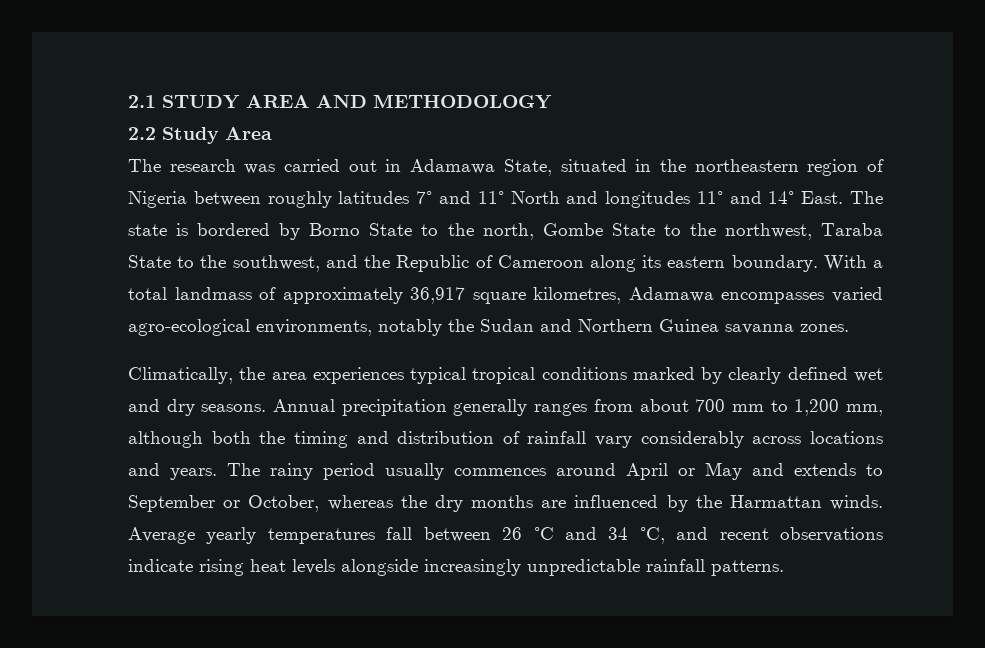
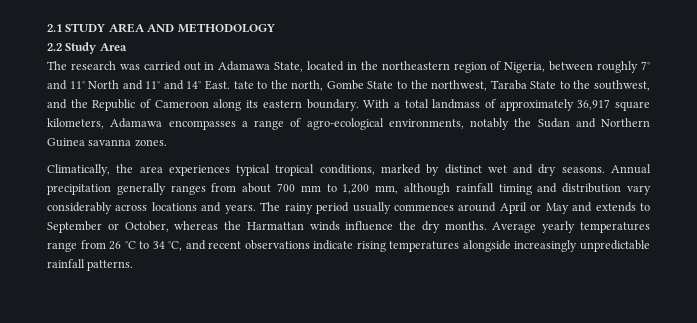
- The research was carried out in Adamawa State, situated in the northeastern region of Nigeria between roughly latitudes 7° and 11° North and longitudes 11° and 14° East. The state is bordered by Borno State to the north, Gombe State to the northwest, Taraba State to the southwest, and the Republic of Cameroon along its eastern boundary.
+ The research was carried out in Adamawa State, located in the northeastern region of Nigeria, between roughly 7° and 11° North and 11° and 14° East. tate to the north, Gombe State to the northwest, Taraba State to the southwest, and the Republic of Cameroon along its eastern boundary.
- With a total landmass of approximately 36,917 square kilometres, Adamawa encompasses varied agro-ecological environments, notably the Sudan and Northern Guinea savanna zones.
+ With a total landmass of approximately 36,917 square kilometers, Adamawa encompasses a range of agro-ecological environments, notably the Sudan and Northern Guinea savanna zones.
- Climatically, the area experiences typical tropical conditions marked by clearly defined wet and dry seasons.
+ Climatically, the area experiences typical tropical conditions, marked by distinct wet and dry seasons.
- Annual precipitation generally ranges from about 700 mm to 1,200 mm, although both the timing and distribution of rainfall vary considerably across locations and years.
+ Annual precipitation generally ranges from about 700 mm to 1,200 mm, although rainfall timing and distribution vary considerably across locations and years.
- The rainy period usually commences around April or May and extends to September or October, whereas the dry months are influenced by the Harmattan winds.
+ The rainy period usually commences around April or May and extends to September or October, whereas the Harmattan winds influence the dry months.
- Average yearly temperatures fall between 26 °C and 34 °C, and recent observations indicate rising heat levels alongside increasingly unpredictable rainfall patterns.
+ Average yearly temperatures range from 26 °C to 34 °C, and recent observations indicate rising temperatures alongside increasingly unpredictable rainfall patterns.

